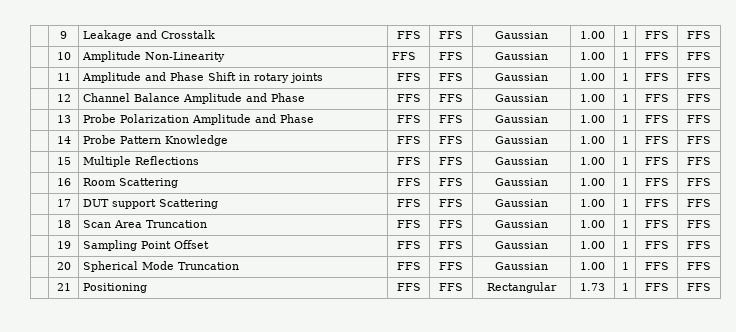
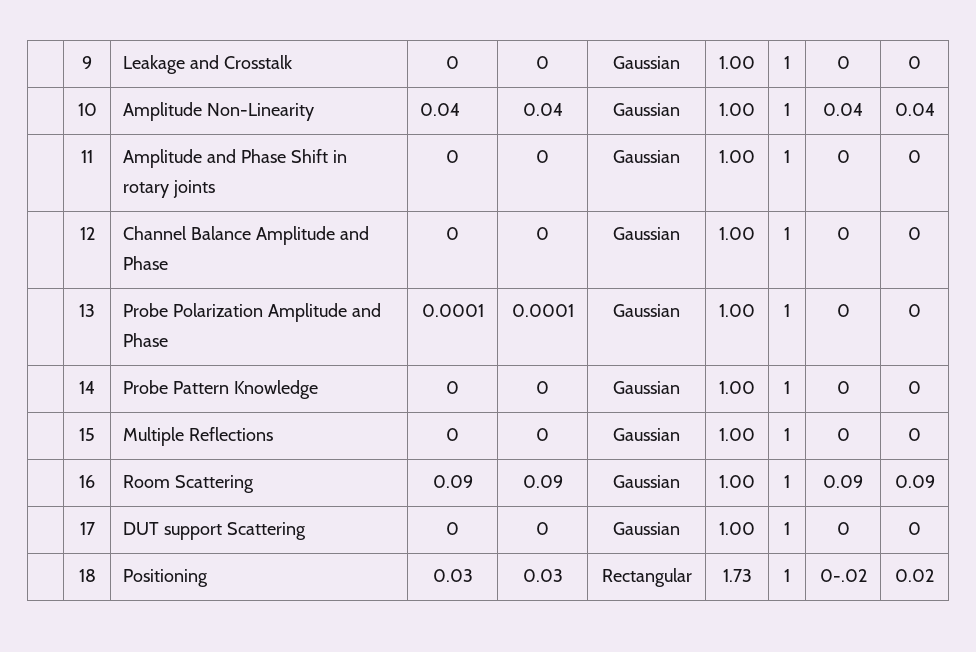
- | 9 | Leakage and Crosstalk | FFS | FFS | Gaussian | 1.00 | 1 | FFS | FFS
+ | 9 | Leakage and Crosstalk | 0 | 0 | Gaussian | 1.00 | 1 | 0 | 0
- | 10 | Amplitude Non-Linearity | FFS | FFS | Gaussian | 1.00 | 1 | FFS | FFS
+ | 10 | Amplitude Non-Linearity | 0.04 | 0.04 | Gaussian | 1.00 | 1 | 0.04 | 0.04
- | 11 | Amplitude and Phase Shift in rotary joints | FFS | FFS | Gaussian | 1.00 | 1 | FFS | FFS
+ | 11 | Amplitude and Phase Shift in rotary joints | 0 | 0 | Gaussian | 1.00 | 1 | 0 | 0
- | 12 | Channel Balance Amplitude and Phase | FFS | FFS | Gaussian | 1.00 | 1 | FFS | FFS
+ | 12 | Channel Balance Amplitude and Phase | 0 | 0 | Gaussian | 1.00 | 1 | 0 | 0
- | 13 | Probe Polarization Amplitude and Phase | FFS | FFS | Gaussian | 1.00 | 1 | FFS | FFS
+ | 13 | Probe Polarization Amplitude and Phase | 0.0001 | 0.0001 | Gaussian | 1.00 | 1 | 0 | 0
- | 14 | Probe Pattern Knowledge | FFS | FFS | Gaussian | 1.00 | 1 | FFS | FFS
+ | 14 | Probe Pattern Knowledge | 0 | 0 | Gaussian | 1.00 | 1 | 0 | 0
- | 15 | Multiple Reflections | FFS | FFS | Gaussian | 1.00 | 1 | FFS | FFS
+ | 15 | Multiple Reflections | 0 | 0 | Gaussian | 1.00 | 1 | 0 | 0
- | 16 | Room Scattering | FFS | FFS | Gaussian | 1.00 | 1 | FFS | FFS
+ | 16 | Room Scattering | 0.09 | 0.09 | Gaussian | 1.00 | 1 | 0.09 | 0.09
- | 17 | DUT support Scattering | FFS | FFS | Gaussian | 1.00 | 1 | FFS | FFS
+ | 17 | DUT support Scattering | 0 | 0 | Gaussian | 1.00 | 1 | 0 | 0
- | 18 | Scan Area Truncation | FFS | FFS | Gaussian | 1.00 | 1 | FFS | FFS
- | 19 | Sampling Point Offset | FFS | FFS | Gaussian | 1.00 | 1 | FFS | FFS
- | 20 | Spherical Mode Truncation | FFS | FFS | Gaussian | 1.00 | 1 | FFS | FFS
- | 21 | Positioning | FFS | FFS | Rectangular | 1.73 | 1 | FFS | FFS
+ | 18 | Positioning | 0.03 | 0.03 | Rectangular | 1.73 | 1 | 0-.02 | 0.02

